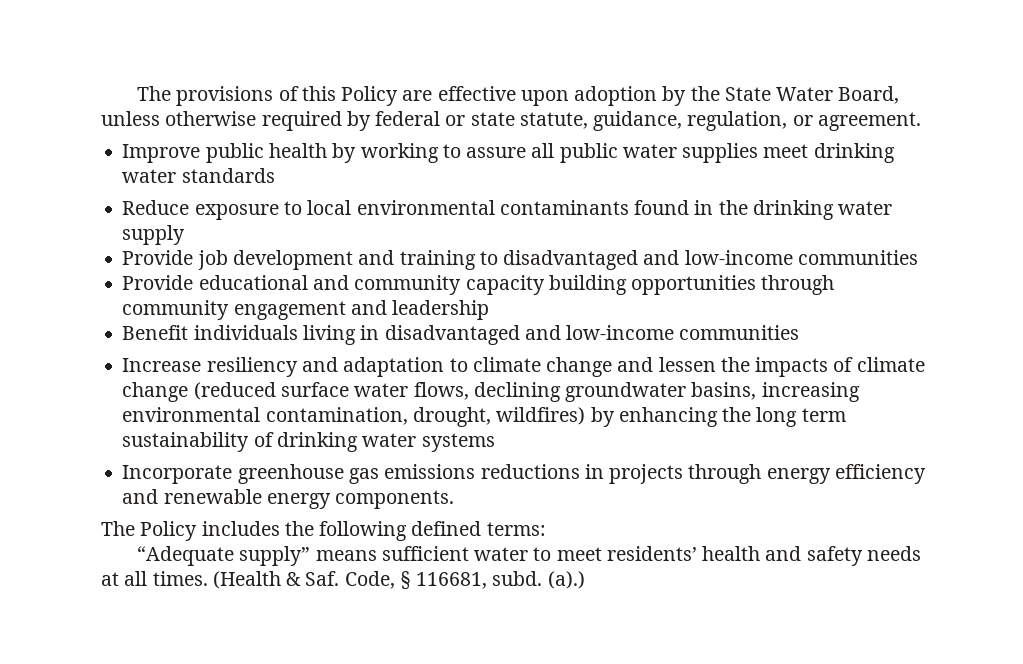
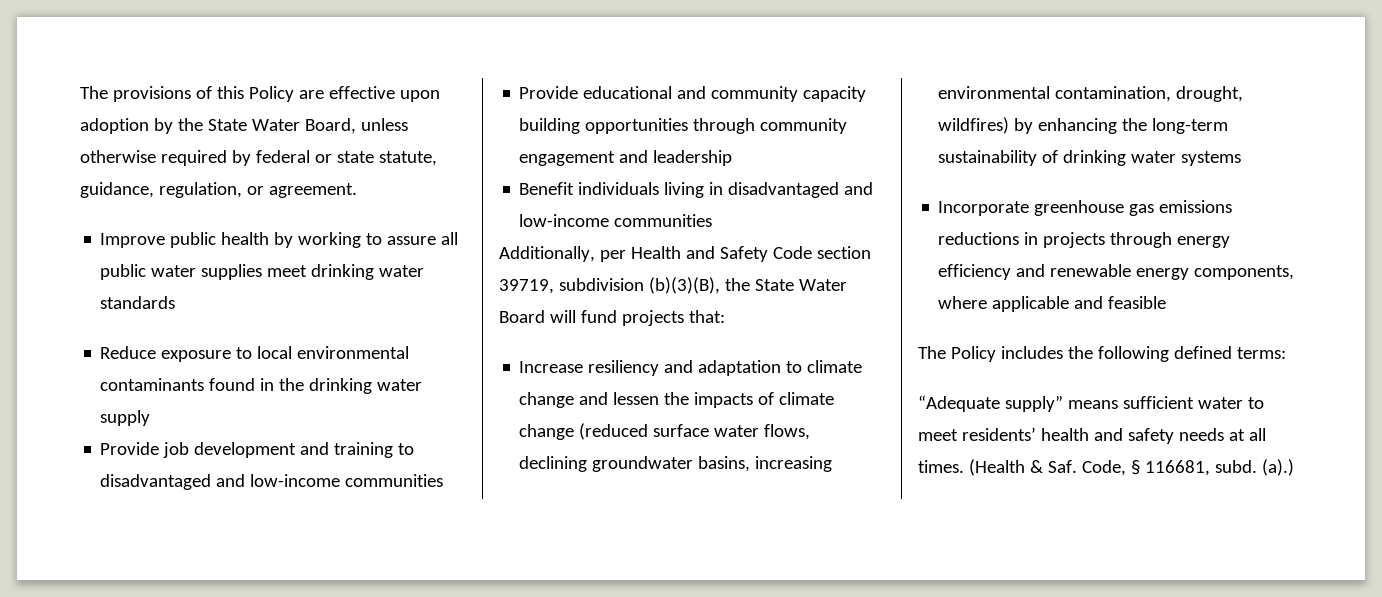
+ Additionally, per Health and Safety Code section 39719, subdivision (b)(3)(B), the State Water Board will fund projects that:
- Increase resiliency and adaptation to climate change and lessen the impacts of climate change (reduced surface water flows, declining groundwater basins, increasing environmental contamination, drought, wildfires) by enhancing the long term sustainability of drinking water systems
+ Increase resiliency and adaptation to climate change and lessen the impacts of climate change (reduced surface water flows, declining groundwater basins, increasing environmental contamination, drought, wildfires) by enhancing the long-term sustainability of drinking water systems
- Incorporate greenhouse gas emissions reductions in projects through energy efficiency and renewable energy components.
+ Incorporate greenhouse gas emissions reductions in projects through energy efficiency and renewable energy components, where applicable and feasible

